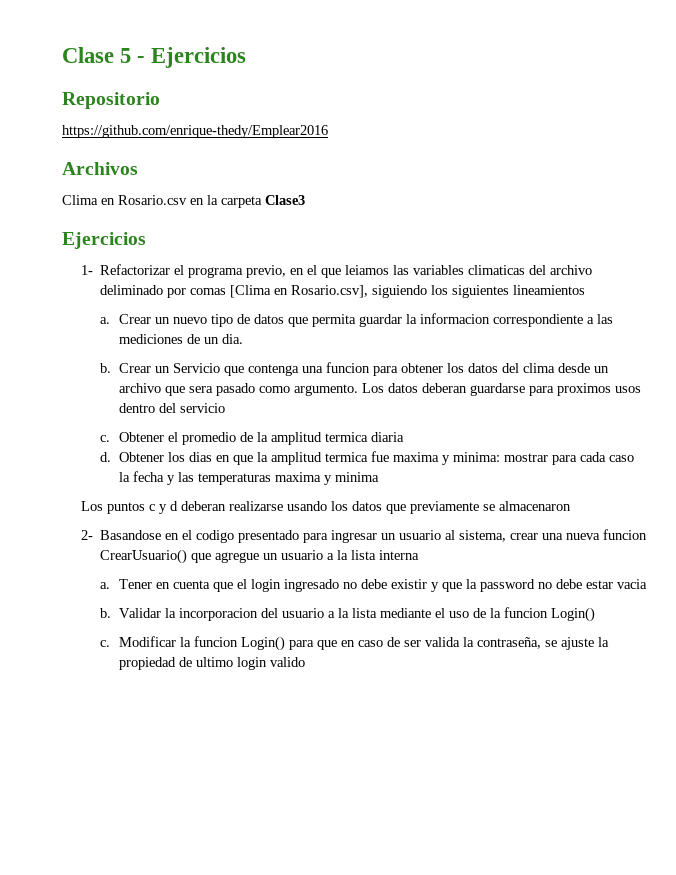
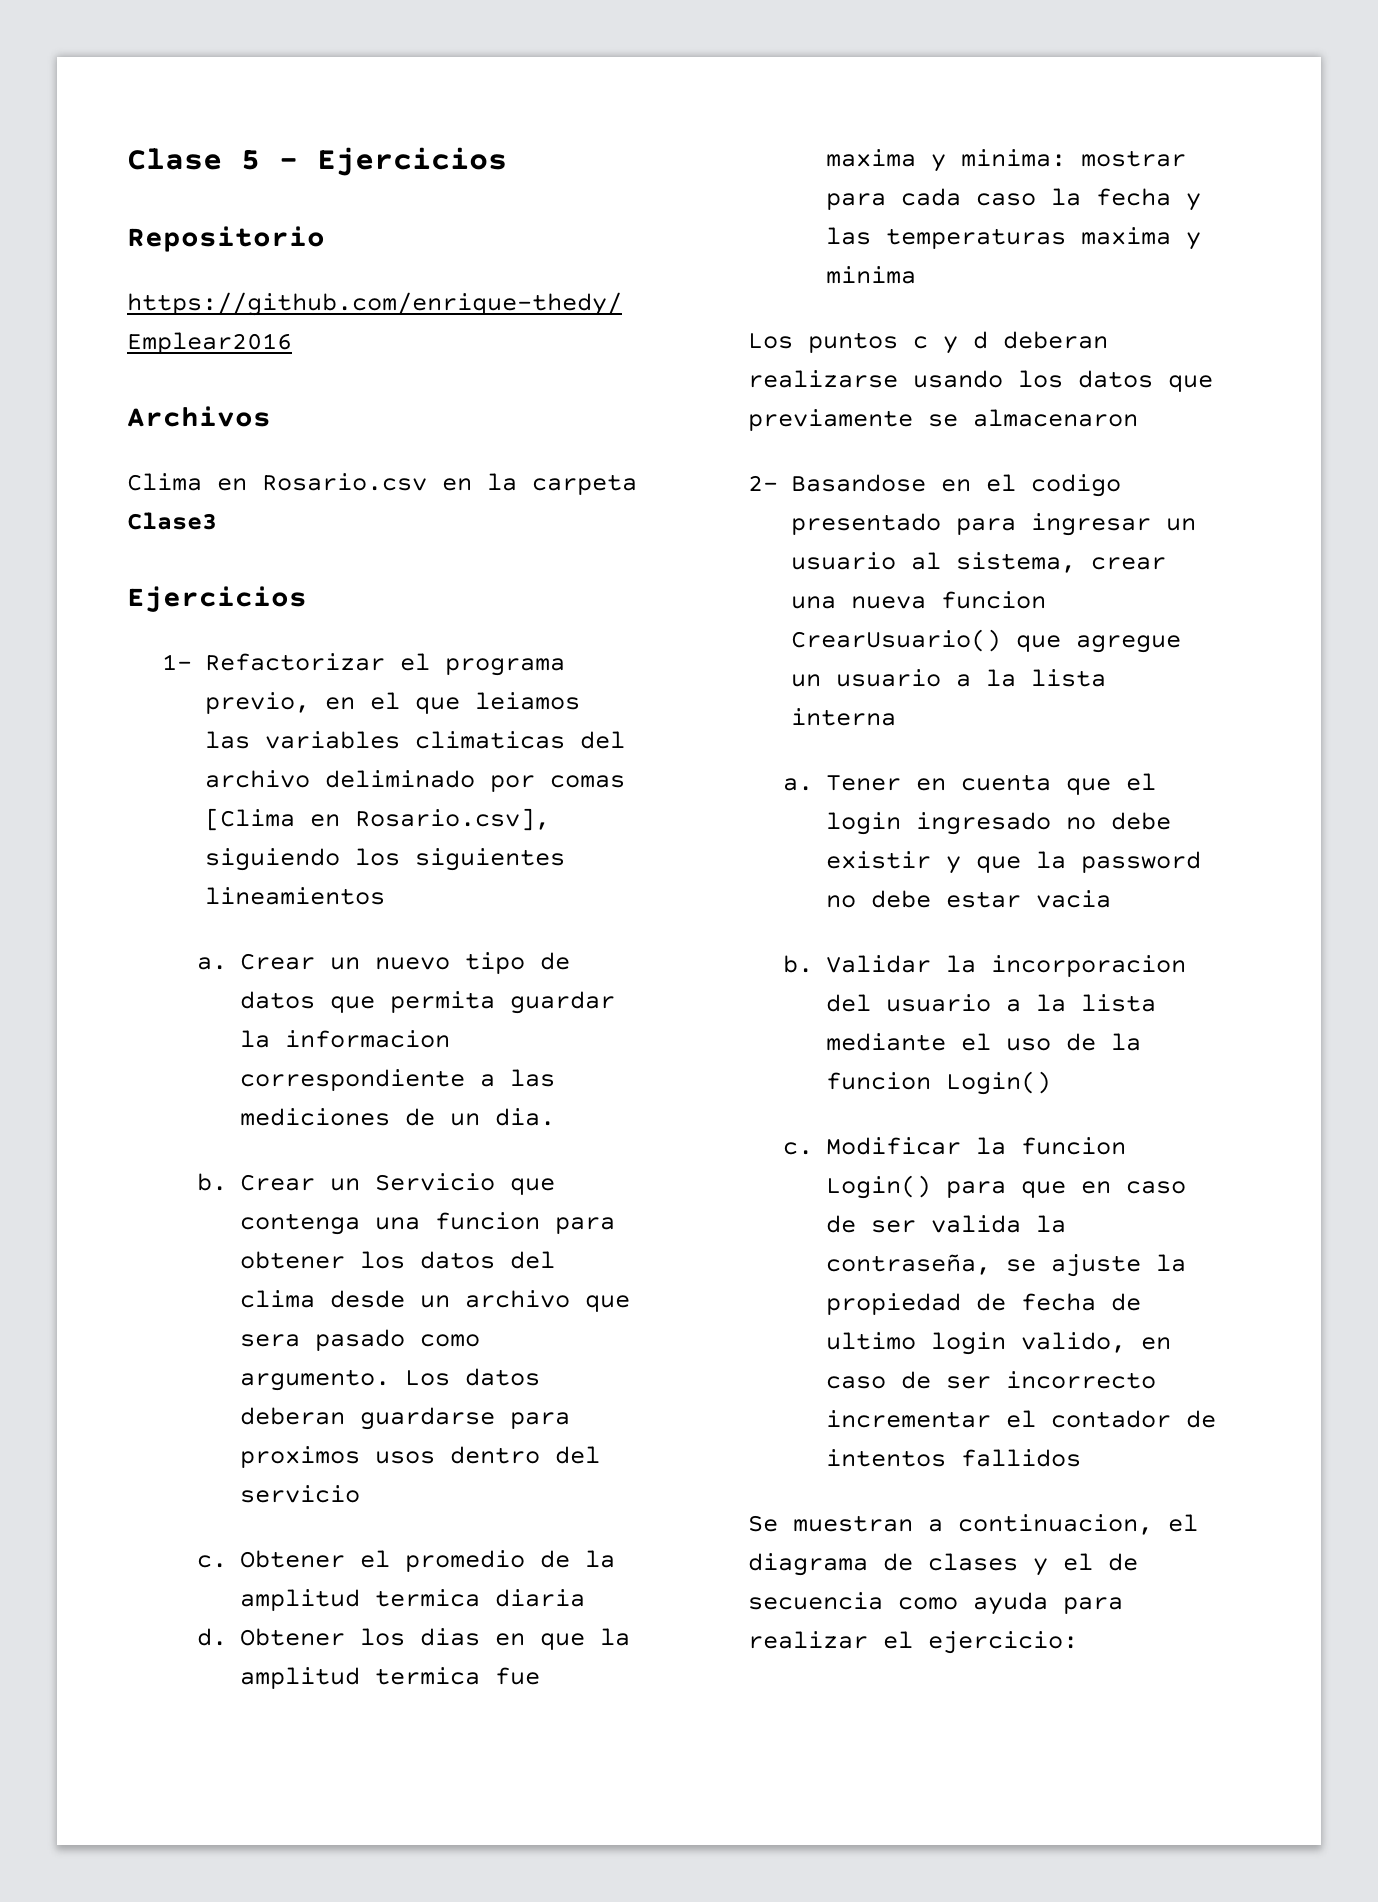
- Modificar la funcion Login() para que en caso de ser valida la contraseña, se ajuste la propiedad de ultimo login valido
+ Modificar la funcion Login() para que en caso de ser valida la contraseña, se ajuste la propiedad de fecha de ultimo login valido, en caso de ser incorrecto incrementar el contador de intentos fallidos
+ Se muestran a continuacion, el diagrama de clases y el de secuencia como ayuda para realizar el ejercicio:

